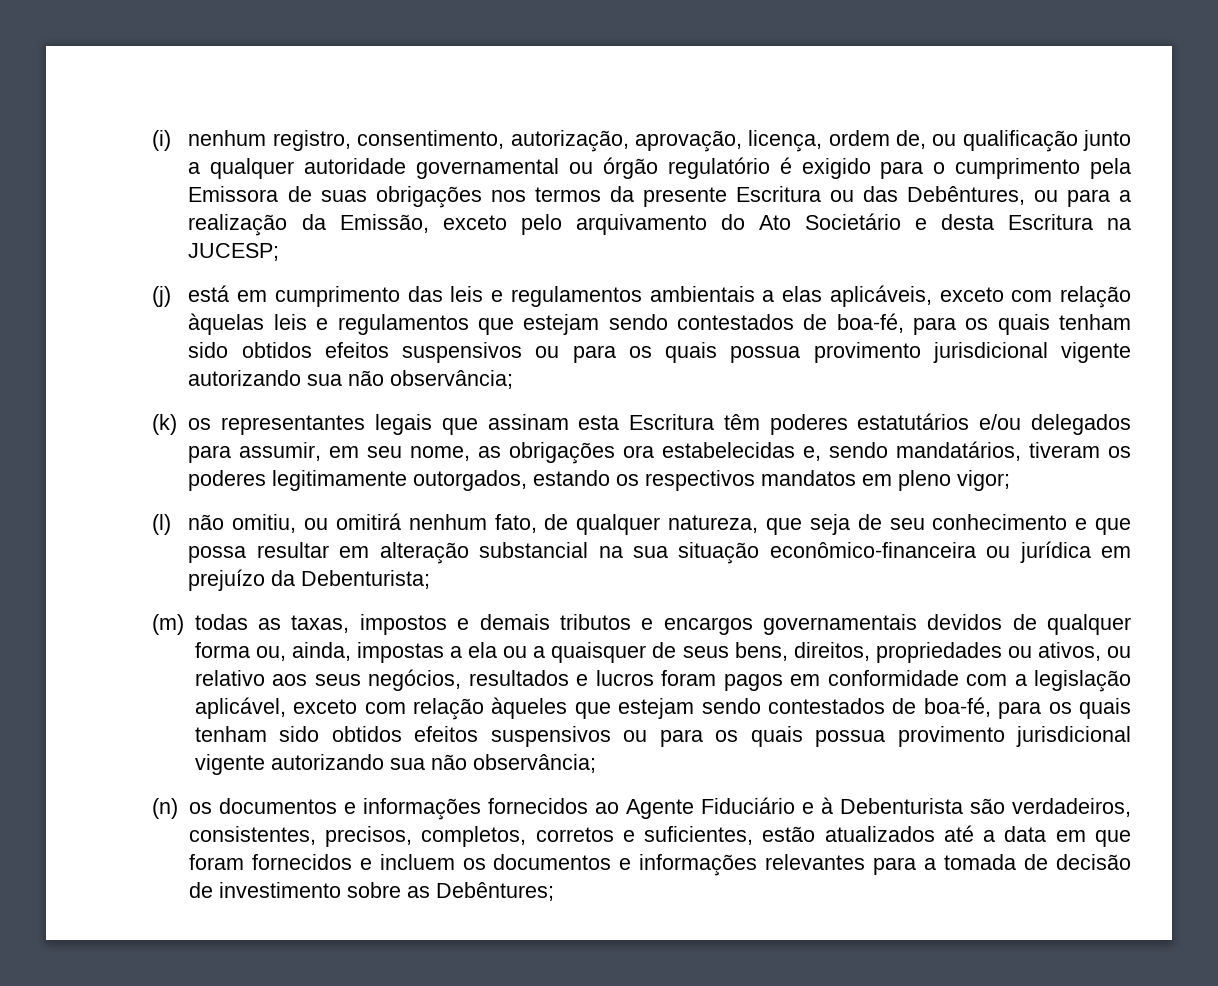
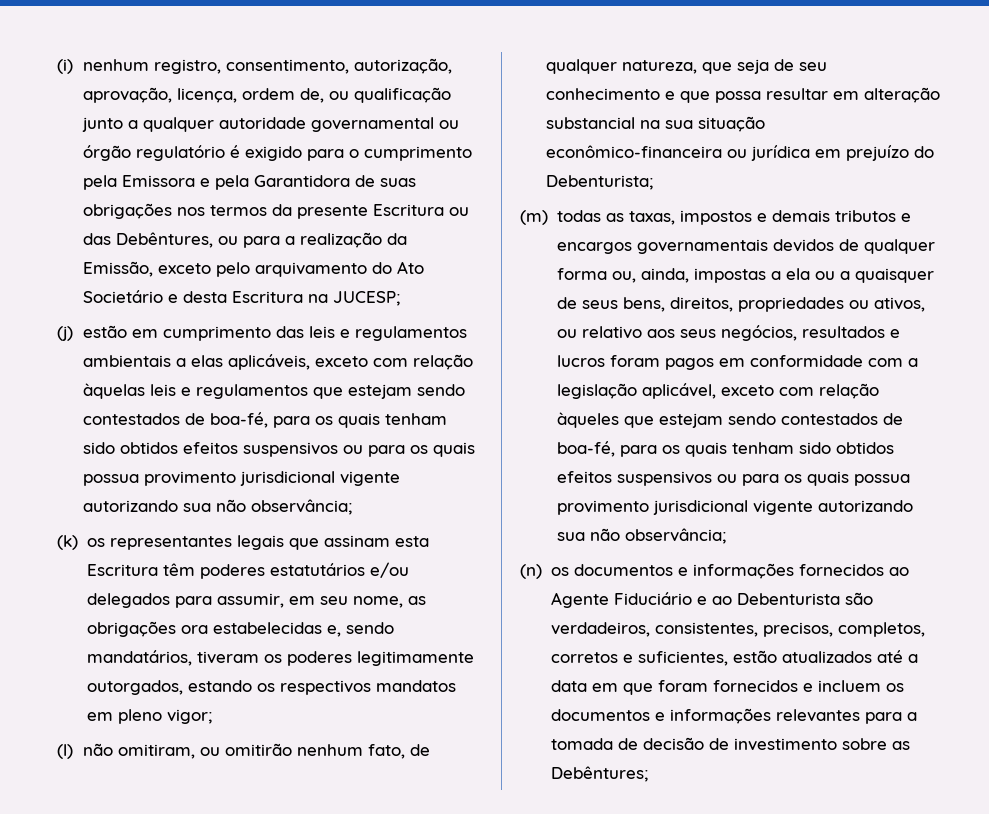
- (i) nenhum registro, consentimento, autorização, aprovação, licença, ordem de, ou qualificação junto a qualquer autoridade governamental ou órgão regulatório é exigido para o cumprimento pela Emissora de suas obrigações nos termos da presente Escritura ou das Debêntures, ou para a realização da Emissão, exceto pelo arquivamento do Ato Societário e desta Escritura na JUCESP;
+ (i) nenhum registro, consentimento, autorização, aprovação, licença, ordem de, ou qualificação junto a qualquer autoridade governamental ou órgão regulatório é exigido para o cumprimento pela Emissora e pela Garantidora de suas obrigações nos termos da presente Escritura ou das Debêntures, ou para a realização da Emissão, exceto pelo arquivamento do Ato Societário e desta Escritura na JUCESP;
- (j) está em cumprimento das leis e regulamentos ambientais a elas aplicáveis, exceto com relação àquelas leis e regulamentos que estejam sendo contestados de boa-fé, para os quais tenham sido obtidos efeitos suspensivos ou para os quais possua provimento jurisdicional vigente autorizando sua não observância;
+ (j) estão em cumprimento das leis e regulamentos ambientais a elas aplicáveis, exceto com relação àquelas leis e regulamentos que estejam sendo contestados de boa-fé, para os quais tenham sido obtidos efeitos suspensivos ou para os quais possua provimento jurisdicional vigente autorizando sua não observância;
- (l) não omitiu, ou omitirá nenhum fato, de qualquer natureza, que seja de seu conhecimento e que possa resultar em alteração substancial na sua situação econômico-financeira ou jurídica em prejuízo da Debenturista;
+ (l) não omitiram, ou omitirão nenhum fato, de qualquer natureza, que seja de seu conhecimento e que possa resultar em alteração substancial na sua situação econômico-financeira ou jurídica em prejuízo do Debenturista;
- (n) os documentos e informações fornecidos ao Agente Fiduciário e à Debenturista são verdadeiros, consistentes, precisos, completos, corretos e suficientes, estão atualizados até a data em que foram fornecidos e incluem os documentos e informações relevantes para a tomada de decisão de investimento sobre as Debêntures;
+ (n) os documentos e informações fornecidos ao Agente Fiduciário e ao Debenturista são verdadeiros, consistentes, precisos, completos, corretos e suficientes, estão atualizados até a data em que foram fornecidos e incluem os documentos e informações relevantes para a tomada de decisão de investimento sobre as Debêntures;

